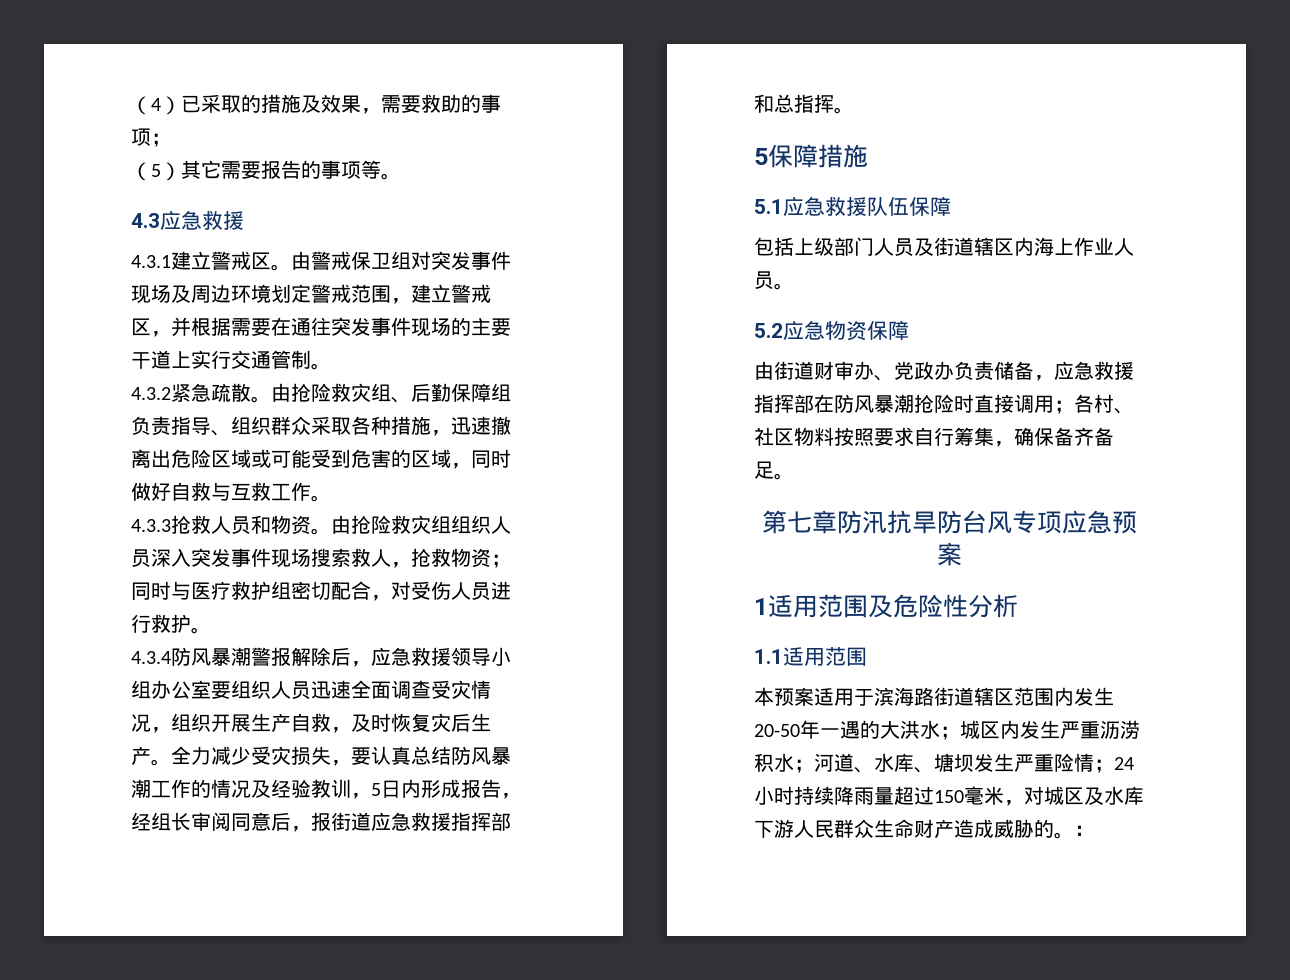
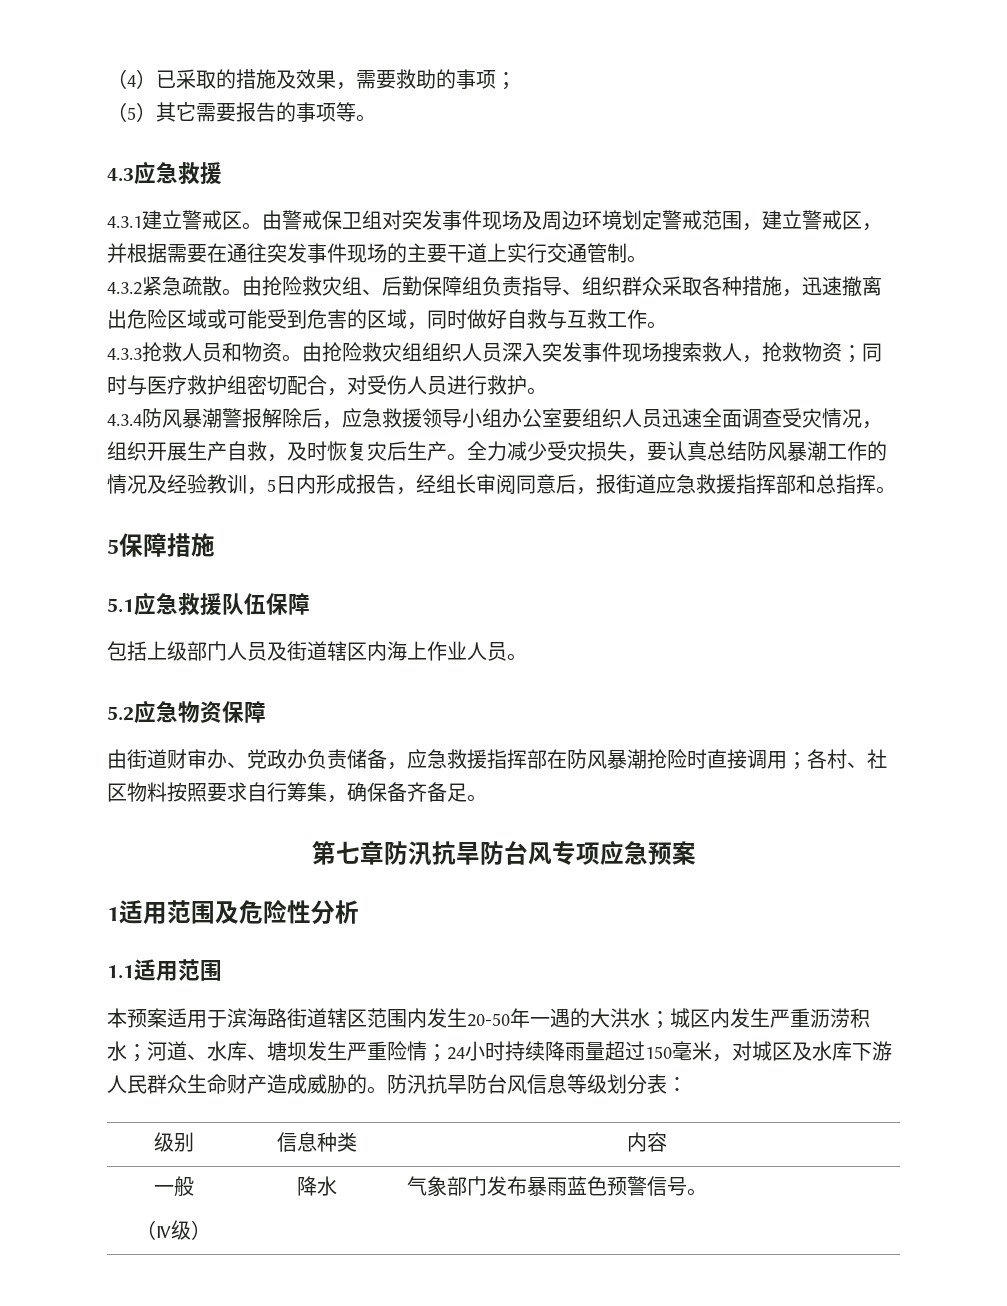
- ：
+ 防汛抗旱防台风信息等级划分表：
+ 级别 | 信息种类 | 内容
+ 一般
+ （Ⅳ级） | 降水 | 气象部门发布暴雨蓝色预警信号。

